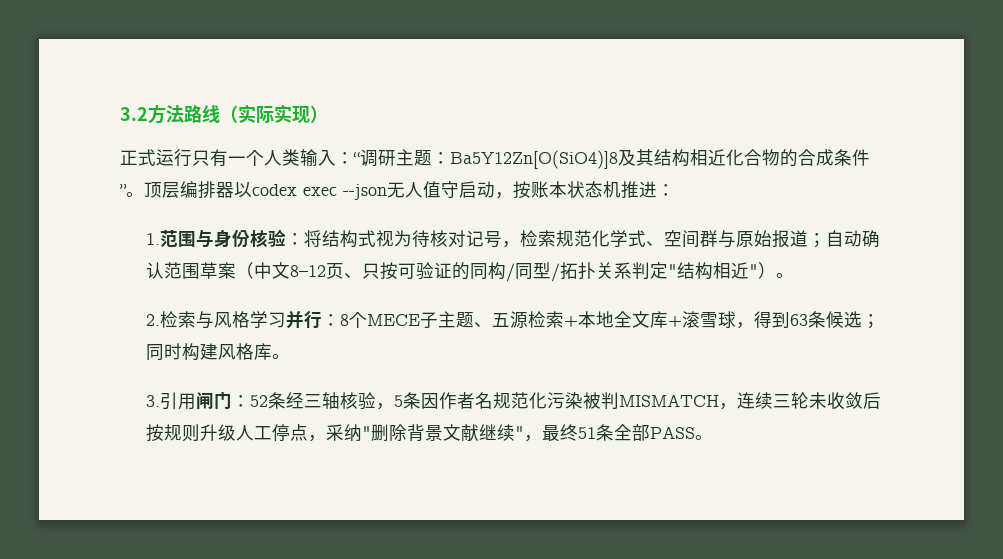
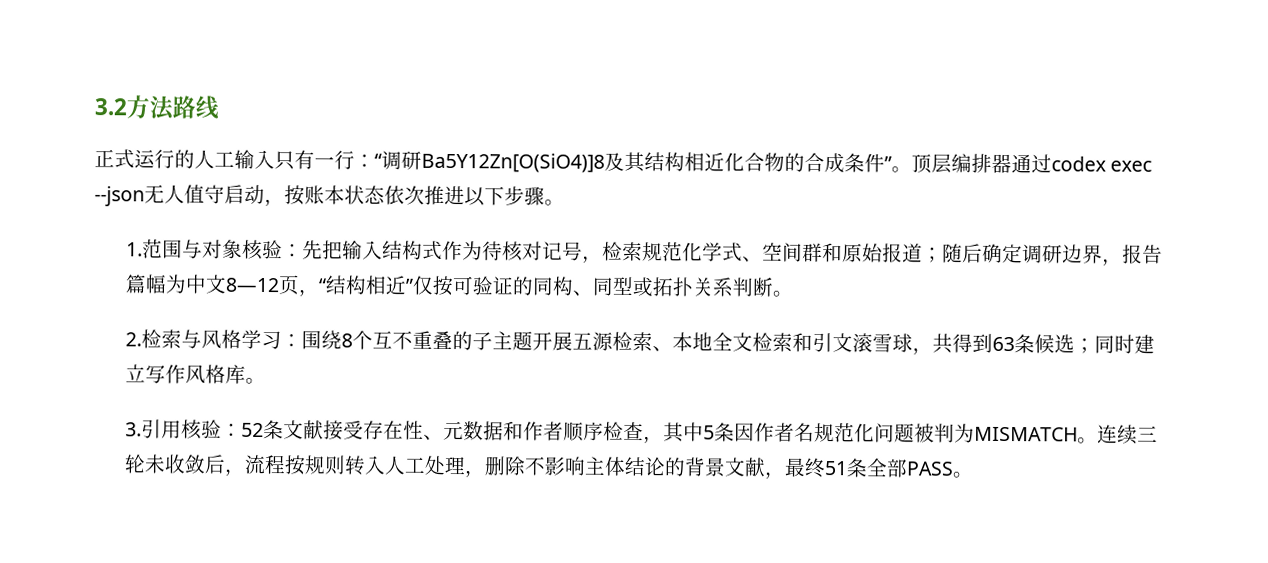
- 3.2方法路线（实际实现）
+ 3.2方法路线
- 正式运行只有一个人类输入：“调研主题：Ba5Y12Zn[O(SiO4)]8及其结构相近化合物的合成条件”。
+ 正式运行的人工输入只有一行：“调研Ba5Y12Zn[O(SiO4)]8及其结构相近化合物的合成条件”。
- 顶层编排器以codex exec --json无人值守启动，按账本状态机推进：
- 1.范围与身份核验：将结构式视为待核对记号，检索规范化学式、空间群与原始报道；自动确认范围草案（中文8–12页、只按可验证的同构/同型/拓扑关系判定"结构相近"）。
+ 顶层编排器通过codex exec --json无人值守启动，按账本状态依次推进以下步骤。
+ 1.范围与对象核验：先把输入结构式作为待核对记号，检索规范化学式、空间群和原始报道；随后确定调研边界，报告篇幅为中文8—12页，“结构相近”仅按可验证的同构、同型或拓扑关系判断。
- 2.检索与风格学习并行：8个MECE子主题、五源检索+本地全文库+滚雪球，得到63条候选；同时构建风格库。
+ 2.检索与风格学习：围绕8个互不重叠的子主题开展五源检索、本地全文检索和引文滚雪球，共得到63条候选；同时建立写作风格库。
- 3.引用闸门：52条经三轴核验，5条因作者名规范化污染被判MISMATCH，连续三轮未收敛后按规则升级人工停点，采纳"删除背景文献继续"，最终51条全部PASS。
+ 3.引用核验：52条文献接受存在性、元数据和作者顺序检查，其中5条因作者名规范化问题被判为MISMATCH。连续三轮未收敛后，流程按规则转入人工处理，删除不影响主体结论的背景文献，最终51条全部PASS。

